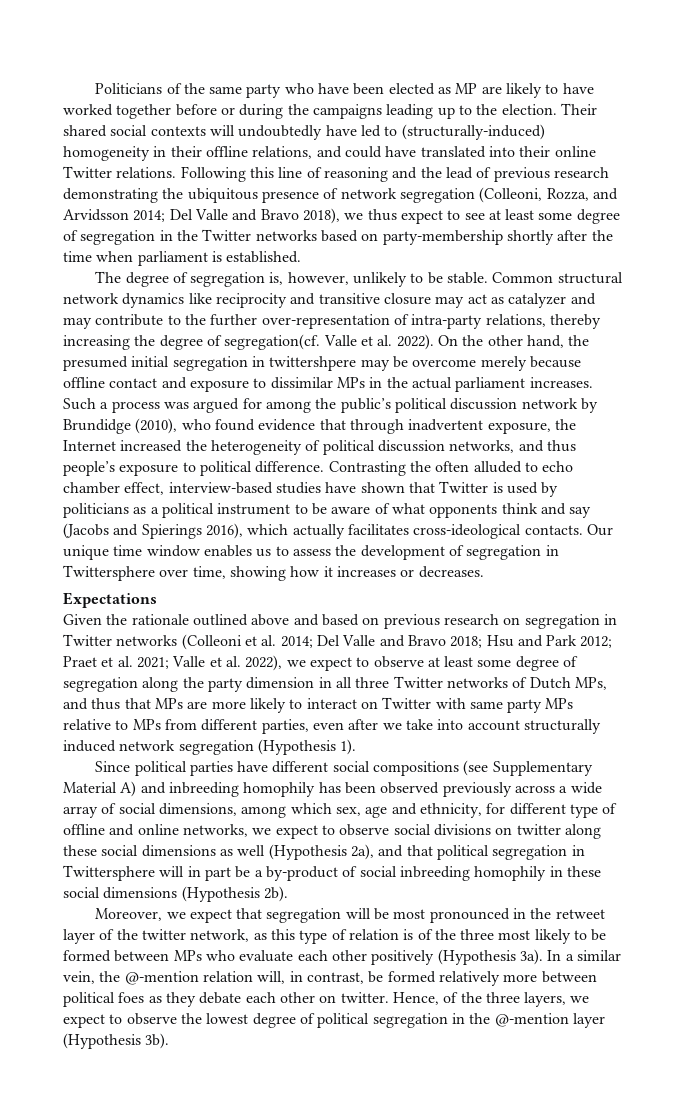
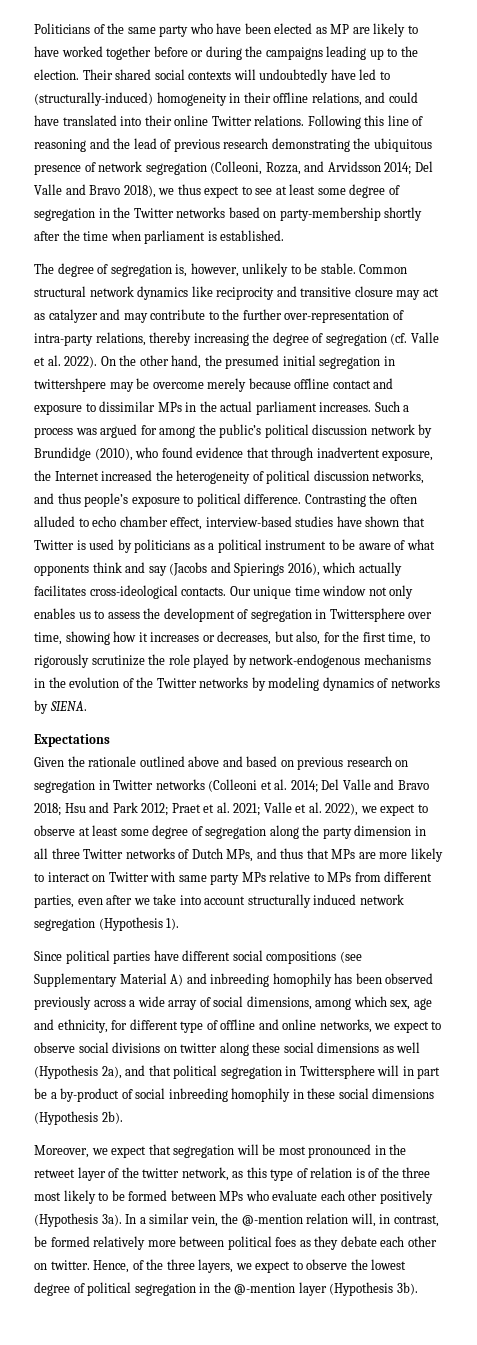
- Common structural network dynamics like reciprocity and transitive closure may act as catalyzer and may contribute to the further over-representation of intra-party relations, thereby increasing the degree of segregation(cf. Valle et al. 2022).
+ Common structural network dynamics like reciprocity and transitive closure may act as catalyzer and may contribute to the further over-representation of intra-party relations, thereby increasing the degree of segregation (cf. Valle et al. 2022).
- Our unique time window enables us to assess the development of segregation in Twittersphere over time, showing how it increases or decreases.
+ Our unique time window not only enables us to assess the development of segregation in Twittersphere over time, showing how it increases or decreases, but also, for the first time, to rigorously scrutinize the role played by network-endogenous mechanisms in the evolution of the Twitter networks by modeling dynamics of networks by SIENA.

